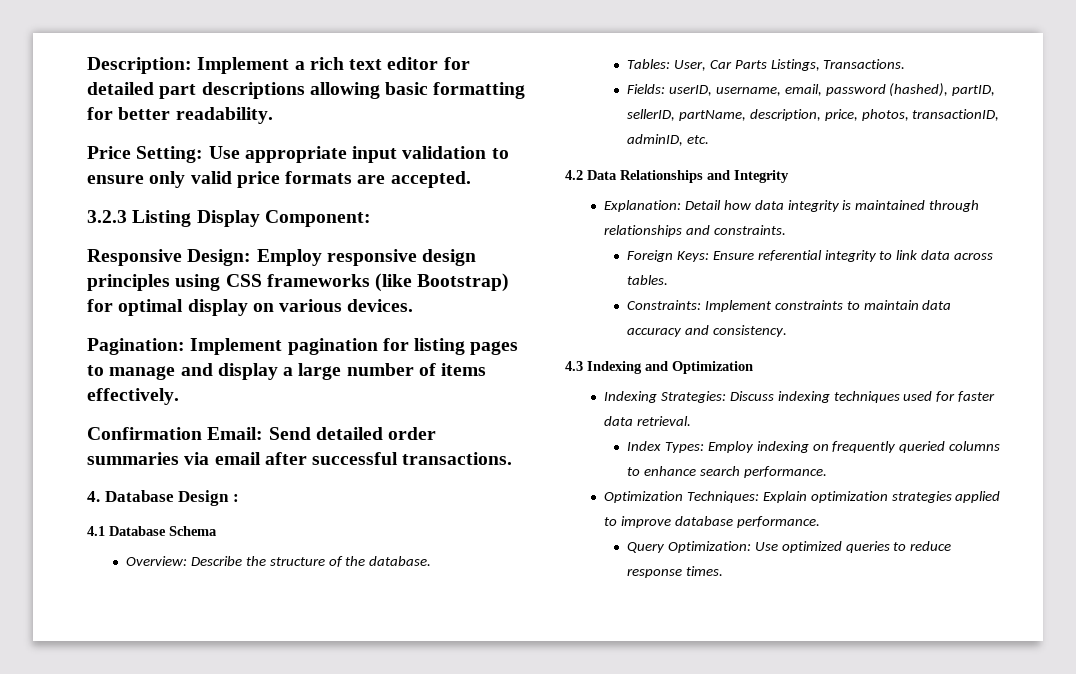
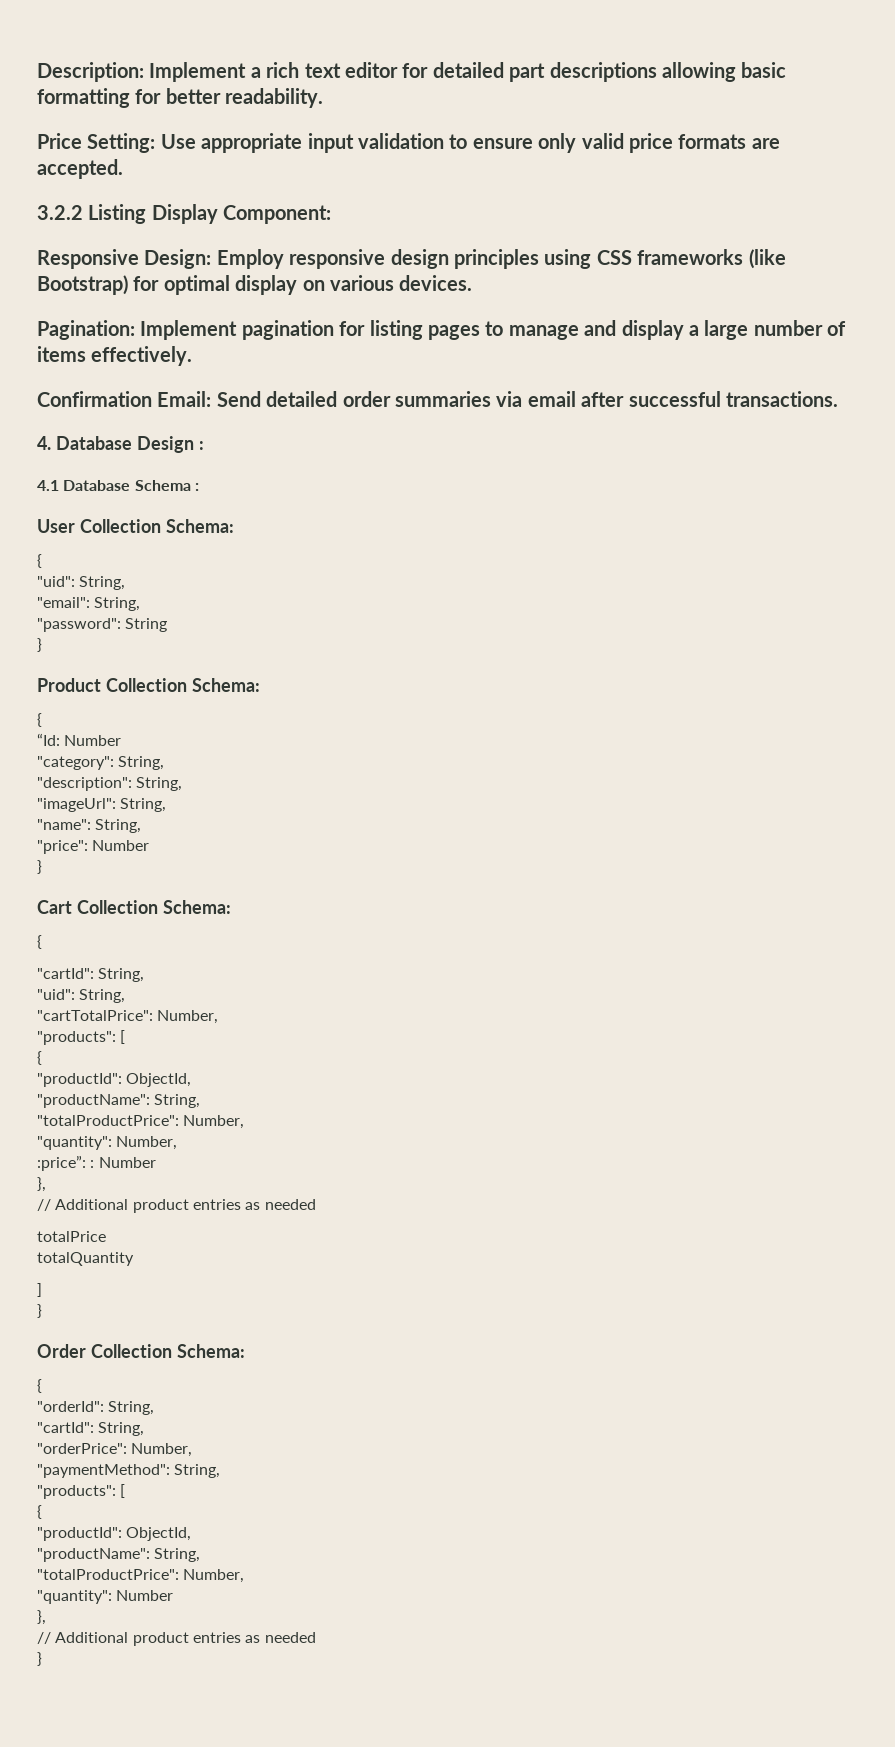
- 3.2.3 Listing Display Component:
+ 3.2.2 Listing Display Component:
- 4.1 Database Schema
- Overview: Describe the structure of the database.
- Tables: User, Car Parts Listings, Transactions.
- Fields: userID, username, email, password (hashed), partID, sellerID, partName, description, price, photos, transactionID, adminID, etc.
- 4.2 Data Relationships and Integrity
- Explanation: Detail how data integrity is maintained through relationships and constraints.
- Foreign Keys: Ensure referential integrity to link data across tables.
- Constraints: Implement constraints to maintain data accuracy and consistency.
- 4.3 Indexing and Optimization
- Indexing Strategies: Discuss indexing techniques used for faster data retrieval.
- Index Types: Employ indexing on frequently queried columns to enhance search performance.
- Optimization Techniques: Explain optimization strategies applied to improve database performance.
- Query Optimization: Use optimized queries to reduce response times.
+ 4.1 Database Schema :
+ User Collection Schema:
+ {
+ "uid": String,
+ "email": String,
+ "password": String
+ }
+ Product Collection Schema:
+ {
+ “Id: Number
+ "category": String,
+ "description": String,
+ "imageUrl": String,
+ "name": String,
+ "price": Number
+ }
+ Cart Collection Schema:
+ {
+ "cartId": String,
+ "uid": String,
+ "cartTotalPrice": Number,
+ "products": [
+ {
+ "productId": ObjectId,
+ "productName": String,
+ "totalProductPrice": Number,
+ "quantity": Number,
+ :price”: : Number
+ },
+ // Additional product entries as needed
+ totalPrice
+ totalQuantity
+ ]
+ }
+ Order Collection Schema:
+ {
+ "orderId": String,
+ "cartId": String,
+ "orderPrice": Number,
+ "paymentMethod": String,
+ "products": [
+ {
+ "productId": ObjectId,
+ "productName": String,
+ "totalProductPrice": Number,
+ "quantity": Number
+ },
+ // Additional product entries as needed
+ }

